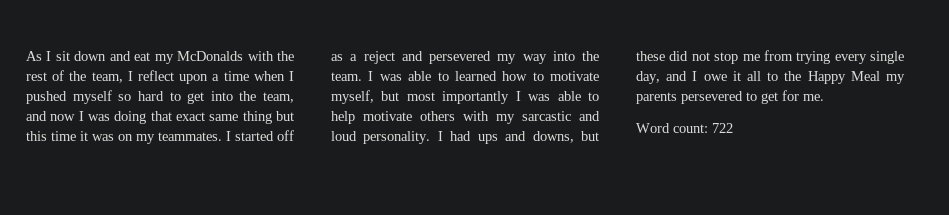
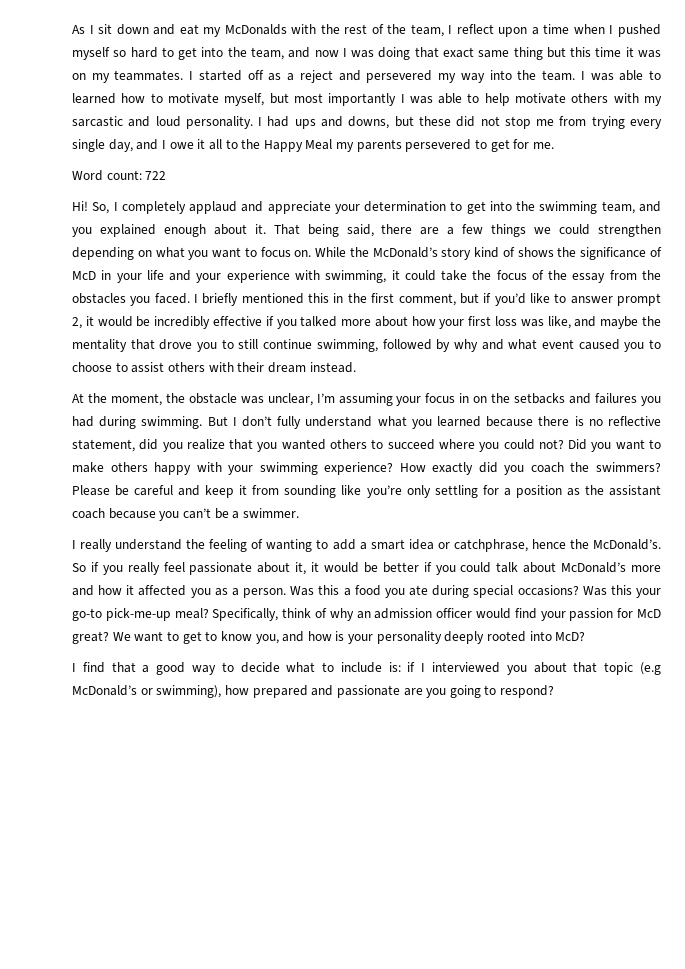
+ Hi! So, I completely applaud and appreciate your determination to get into the swimming team, and you explained enough about it. That being said, there are a few things we could strengthen depending on what you want to focus on. While the McDonald’s story kind of shows the significance of McD in your life and your experience with swimming, it could take the focus of the essay from the obstacles you faced. I briefly mentioned this in the first comment, but if you’d like to answer prompt 2, it would be incredibly effective if you talked more about how your first loss was like, and maybe the mentality that drove you to still continue swimming, followed by why and what event caused you to choose to assist others with their dream instead.
+ At the moment, the obstacle was unclear, I’m assuming your focus in on the setbacks and failures you had during swimming. But I don’t fully understand what you learned because there is no reflective statement, did you realize that you wanted others to succeed where you could not? Did you want to make others happy with your swimming experience? How exactly did you coach the swimmers? Please be careful and keep it from sounding like you’re only settling for a position as the assistant coach because you can’t be a swimmer.
+ I really understand the feeling of wanting to add a smart idea or catchphrase, hence the McDonald’s. So if you really feel passionate about it, it would be better if you could talk about McDonald’s more and how it affected you as a person. Was this a food you ate during special occasions? Was this your go-to pick-me-up meal? Specifically, think of why an admission officer would find your passion for McD great? We want to get to know you, and how is your personality deeply rooted into McD?
+ I find that a good way to decide what to include is: if I interviewed you about that topic (e.g McDonald’s or swimming), how prepared and passionate are you going to respond?

